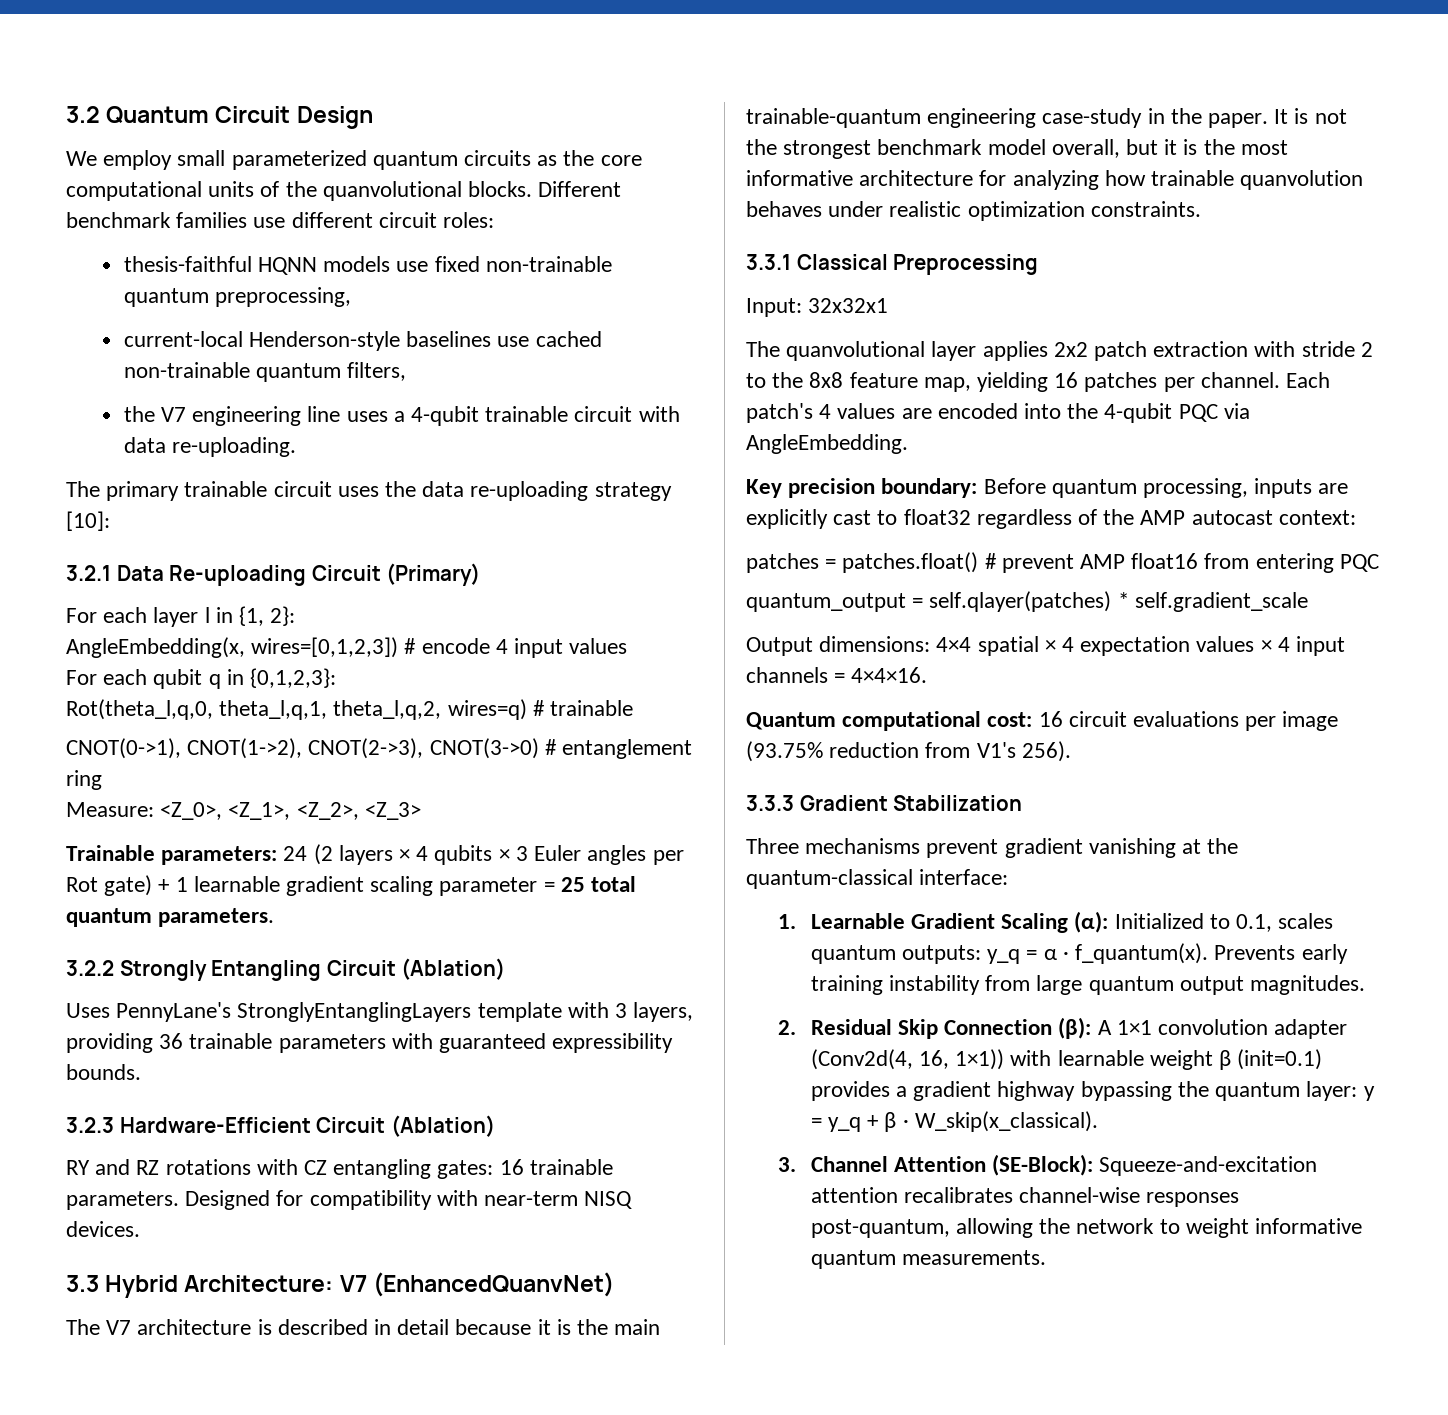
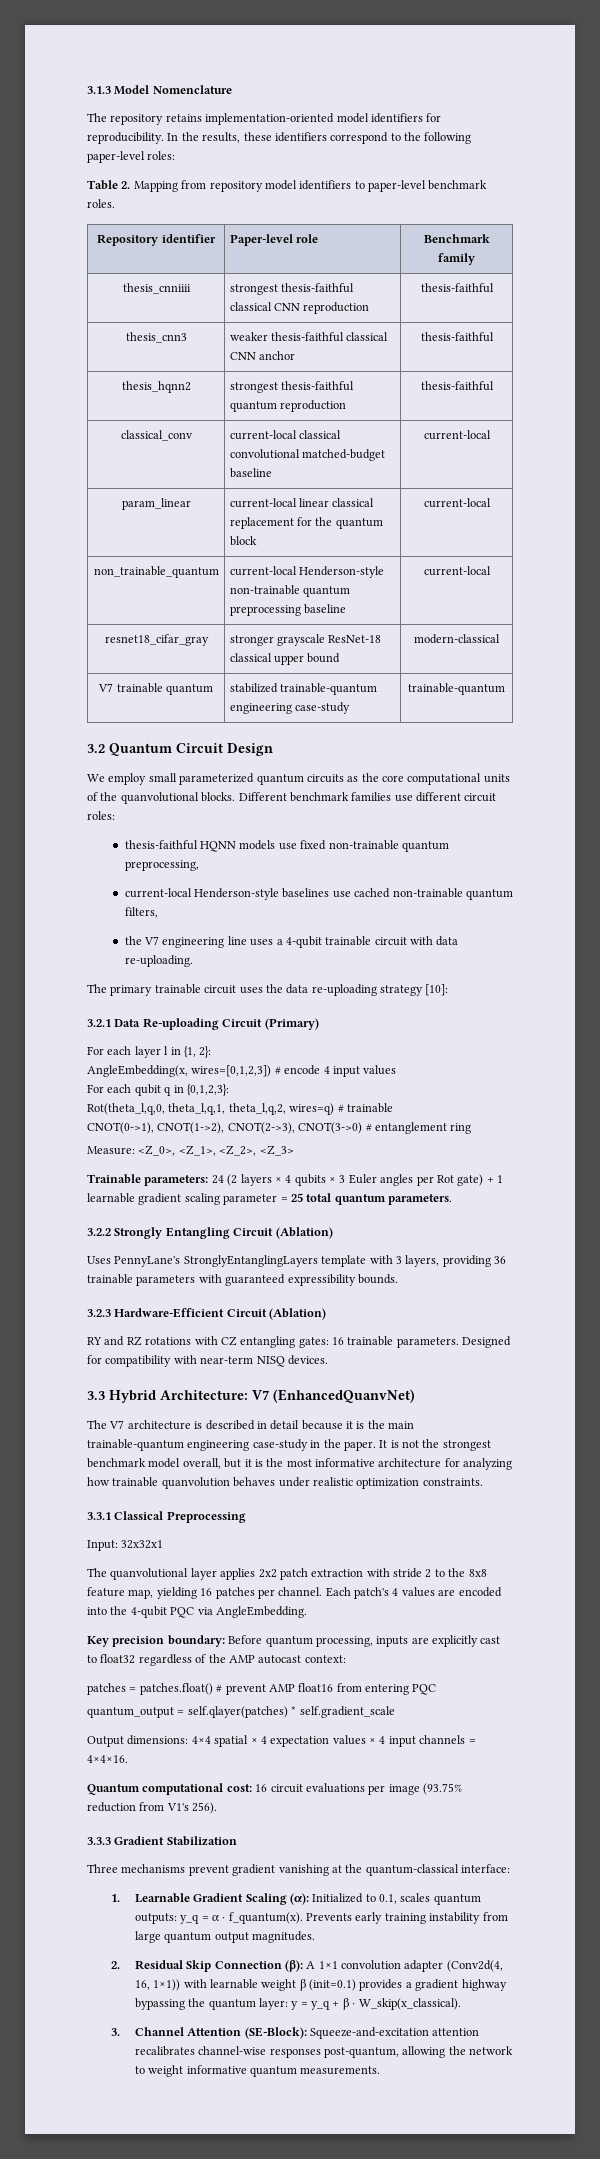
+ 3.1.3 Model Nomenclature
+ The repository retains implementation-oriented model identifiers for reproducibility. In the results, these identifiers correspond to the following paper-level roles:
+ Table 2. Mapping from repository model identifiers to paper-level benchmark roles.
+ Repository identifier | Paper-level role | Benchmark family
+ thesis_cnniiii | strongest thesis-faithful classical CNN reproduction | thesis-faithful
+ thesis_cnn3 | weaker thesis-faithful classical CNN anchor | thesis-faithful
+ thesis_hqnn2 | strongest thesis-faithful quantum reproduction | thesis-faithful
+ classical_conv | current-local classical convolutional matched-budget baseline | current-local
+ param_linear | current-local linear classical replacement for the quantum block | current-local
+ non_trainable_quantum | current-local Henderson-style non-trainable quantum preprocessing baseline | current-local
+ resnet18_cifar_gray | stronger grayscale ResNet-18 classical upper bound | modern-classical
+ V7 trainable quantum | stabilized trainable-quantum engineering case-study | trainable-quantum

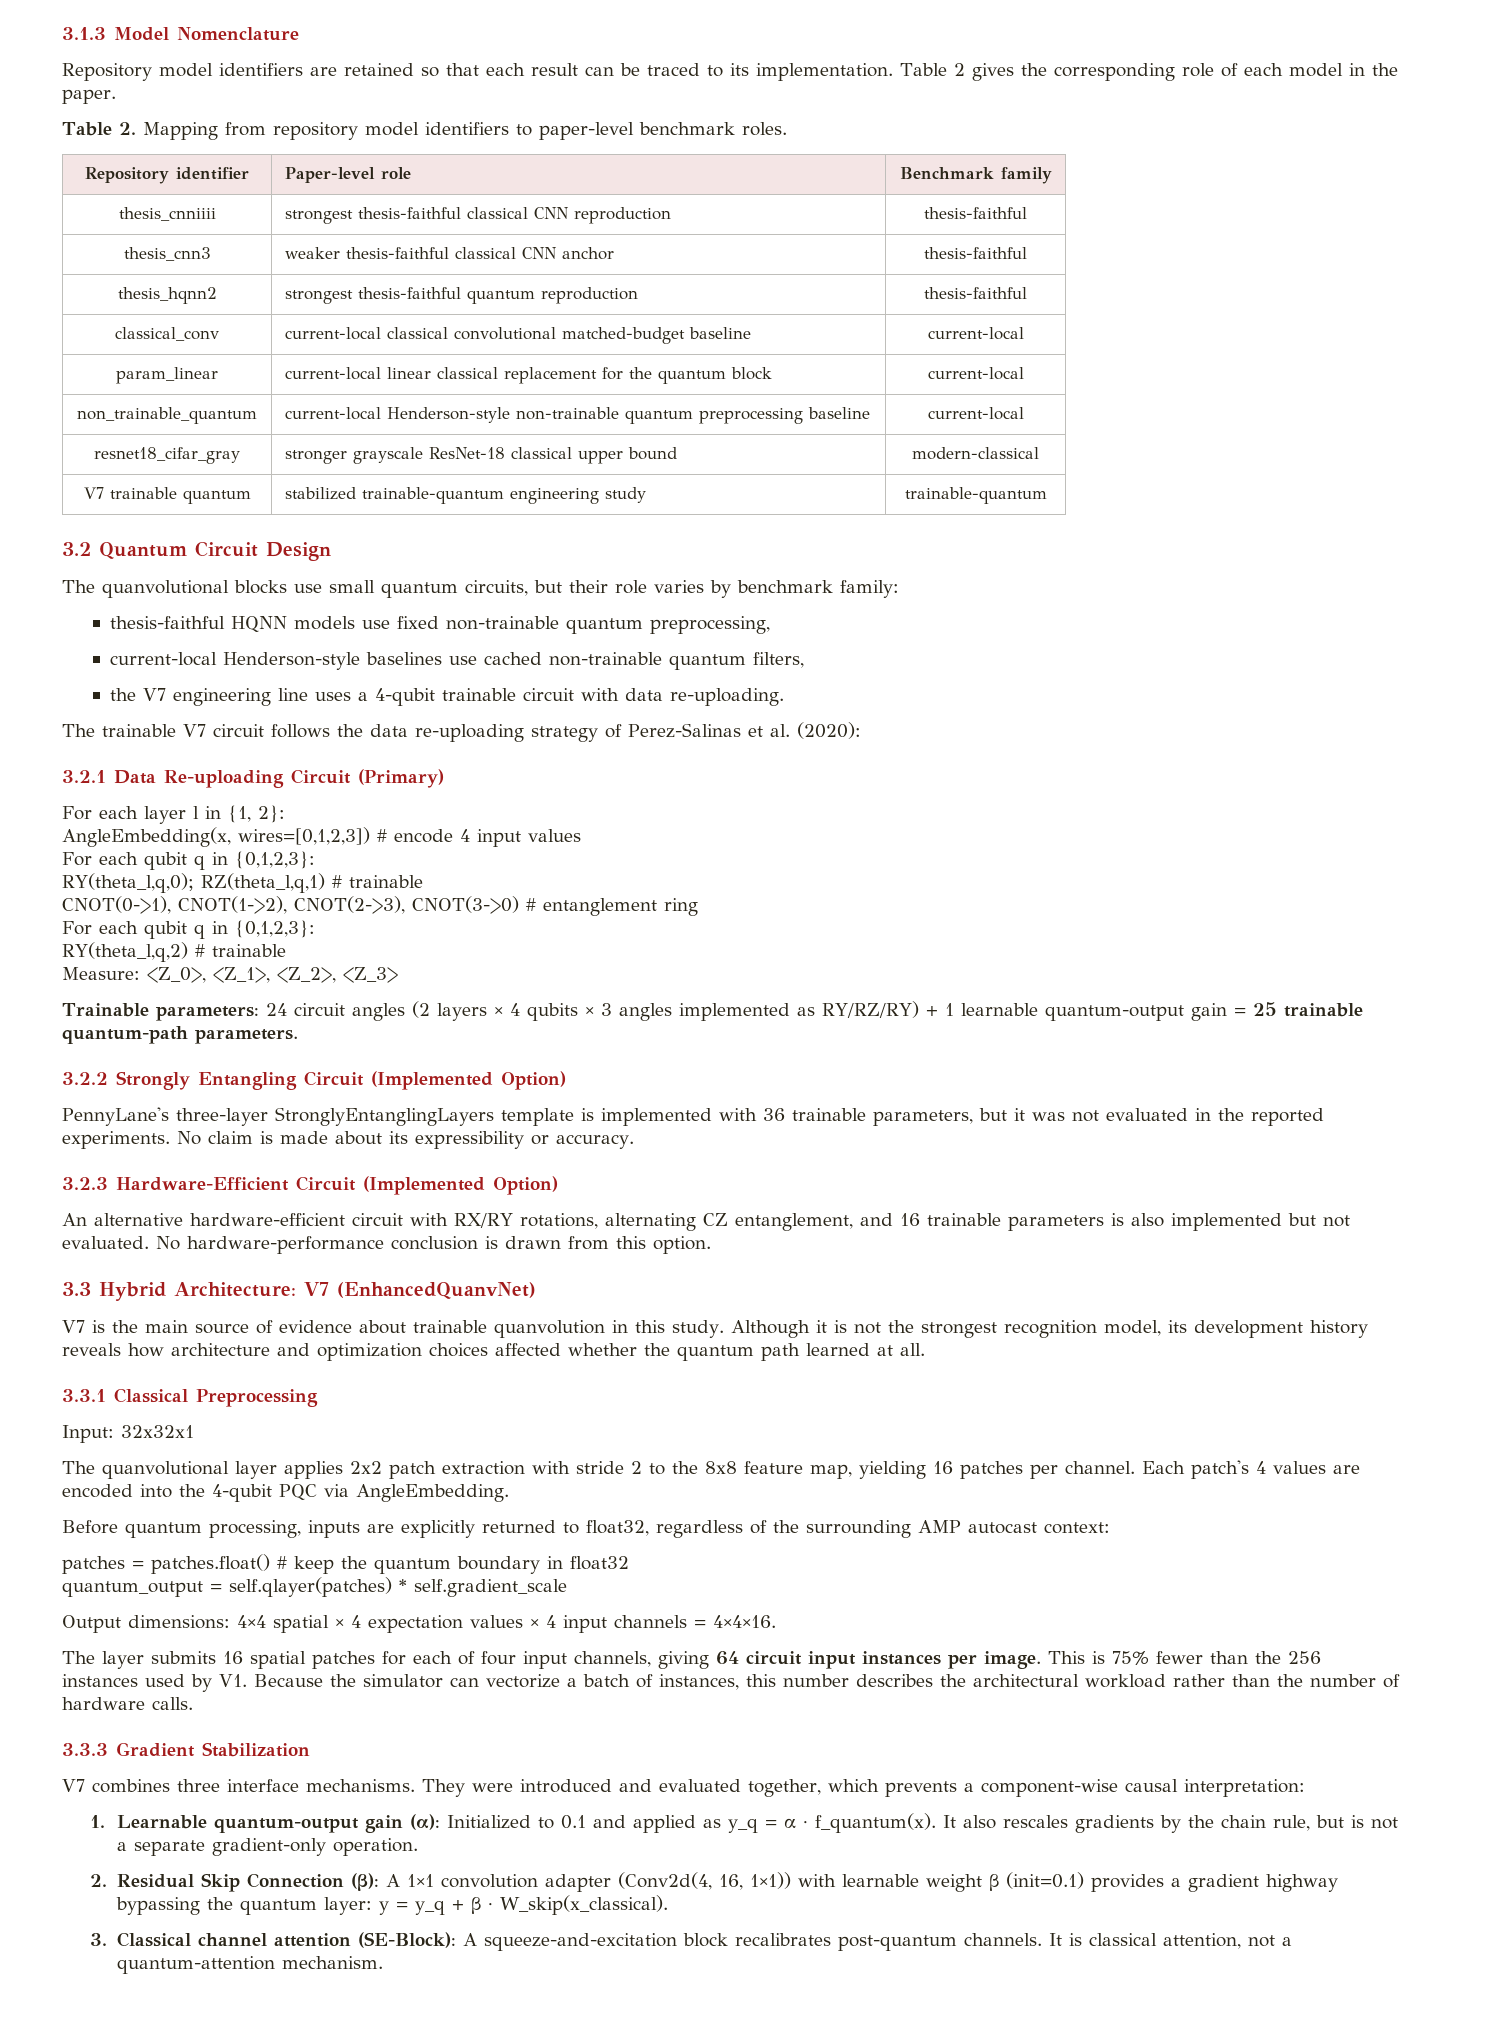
- The repository retains implementation-oriented model identifiers for reproducibility. In the results, these identifiers correspond to the following paper-level roles:
+ Repository model identifiers are retained so that each result can be traced to its implementation. Table 2 gives the corresponding role of each model in the paper.
- V7 trainable quantum | stabilized trainable-quantum engineering case-study | trainable-quantum
+ V7 trainable quantum | stabilized trainable-quantum engineering study | trainable-quantum
- We employ small parameterized quantum circuits as the core computational units of the quanvolutional blocks. Different benchmark families use different circuit roles:
+ The quanvolutional blocks use small quantum circuits, but their role varies by benchmark family:
- The primary trainable circuit uses the data re-uploading strategy [10]:
+ The trainable V7 circuit follows the data re-uploading strategy of Perez-Salinas et al. (2020):
- Rot(theta_l,q,0, theta_l,q,1, theta_l,q,2, wires=q) # trainable
+ RY(theta_l,q,0); RZ(theta_l,q,1) # trainable
  CNOT(0->1), CNOT(1->2), CNOT(2->3), CNOT(3->0) # entanglement ring
+ For each qubit q in {0,1,2,3}:
+ RY(theta_l,q,2) # trainable
- Trainable parameters: 24 (2 layers × 4 qubits × 3 Euler angles per Rot gate) + 1 learnable gradient scaling parameter = 25 total quantum parameters.
+ Trainable parameters: 24 circuit angles (2 layers × 4 qubits × 3 angles implemented as RY/RZ/RY) + 1 learnable quantum-output gain = 25 trainable quantum-path parameters.
- 3.2.2 Strongly Entangling Circuit (Ablation)
- Uses PennyLane's StronglyEntanglingLayers template with 3 layers, providing 36 trainable parameters with guaranteed expressibility bounds.
- 3.2.3 Hardware-Efficient Circuit (Ablation)
- RY and RZ rotations with CZ entangling gates: 16 trainable parameters. Designed for compatibility with near-term NISQ devices.
+ 3.2.2 Strongly Entangling Circuit (Implemented Option)
+ PennyLane's three-layer StronglyEntanglingLayers template is implemented with 36 trainable parameters, but it was not evaluated in the reported experiments. No claim is made about its expressibility or accuracy.
+ 3.2.3 Hardware-Efficient Circuit (Implemented Option)
+ An alternative hardware-efficient circuit with RX/RY rotations, alternating CZ entanglement, and 16 trainable parameters is also implemented but not evaluated. No hardware-performance conclusion is drawn from this option.
- The V7 architecture is described in detail because it is the main trainable-quantum engineering case-study in the paper. It is not the strongest benchmark model overall, but it is the most informative architecture for analyzing how trainable quanvolution behaves under realistic optimization constraints.
+ V7 is the main source of evidence about trainable quanvolution in this study. Although it is not the strongest recognition model, its development history reveals how architecture and optimization choices affected whether the quantum path learned at all.
- Key precision boundary: Before quantum processing, inputs are explicitly cast to float32 regardless of the AMP autocast context:
+ Before quantum processing, inputs are explicitly returned to float32, regardless of the surrounding AMP autocast context:
- patches = patches.float() # prevent AMP float16 from entering PQC
+ patches = patches.float() # keep the quantum boundary in float32
- Quantum computational cost: 16 circuit evaluations per image (93.75% reduction from V1's 256).
+ The layer submits 16 spatial patches for each of four input channels, giving 64 circuit input instances per image. This is 75% fewer than the 256 instances used by V1. Because the simulator can vectorize a batch of instances, this number describes the architectural workload rather than the number of hardware calls.
  3.3.3 Gradient Stabilization
- Three mechanisms prevent gradient vanishing at the quantum-classical interface:
+ V7 combines three interface mechanisms. They were introduced and evaluated together, which prevents a component-wise causal interpretation:
- 1. Learnable Gradient Scaling (α): Initialized to 0.1, scales quantum outputs: y_q = α · f_quantum(x).
+ 1. Learnable quantum-output gain (α): Initialized to 0.1 and applied as y_q = α · f_quantum(x).
- Prevents early training instability from large quantum output magnitudes.
+ It also rescales gradients by the chain rule, but is not a separate gradient-only operation.
- 3. Channel Attention (SE-Block): Squeeze-and-excitation attention recalibrates channel-wise responses post-quantum, allowing the network to weight informative quantum measurements.
+ 3. Classical channel attention (SE-Block): A squeeze-and-excitation block recalibrates post-quantum channels. It is classical attention, not a quantum-attention mechanism.

